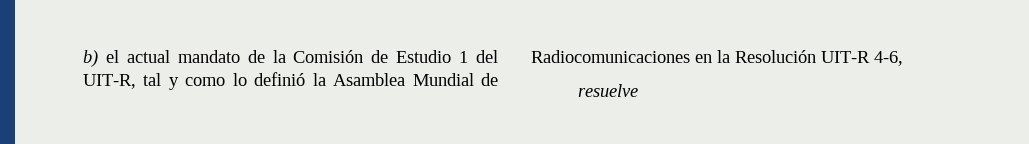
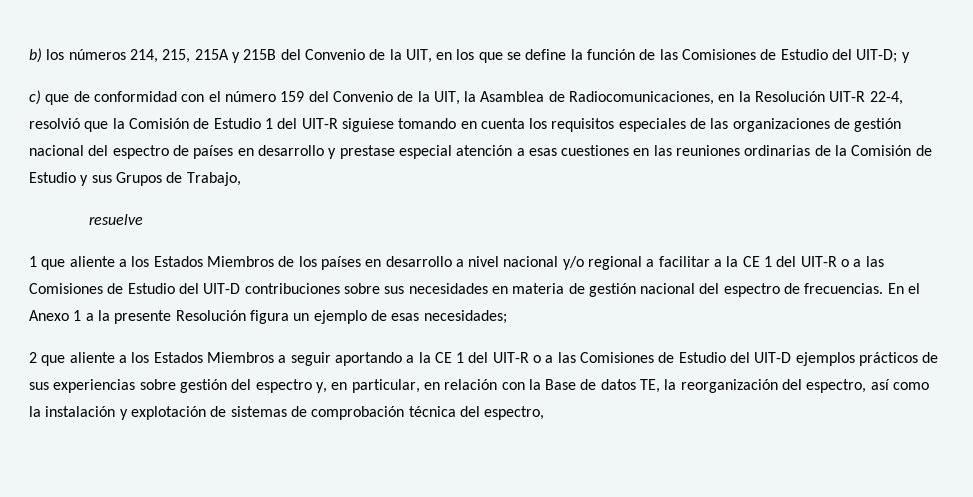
- b) el actual mandato de la Comisión de Estudio 1 del UIT-R, tal y como lo definió la Asamblea Mundial de Radiocomunicaciones en la Resolución UIT-R 4-6,
+ b) los números 214, 215, 215A y 215B del Convenio de la UIT, en los que se define la función de las Comisiones de Estudio del UIT-D; y
+ c) que de conformidad con el número 159 del Convenio de la UIT, la Asamblea de Radiocomunicaciones, en la Resolución UIT-R 22-4, resolvió que la Comisión de Estudio 1 del UIT-R siguiese tomando en cuenta los requisitos especiales de las organizaciones de gestión nacional del espectro de países en desarrollo y prestase especial atención a esas cuestiones en las reuniones ordinarias de la Comisión de Estudio y sus Grupos de Trabajo,
  resuelve
+ 1 que aliente a los Estados Miembros de los países en desarrollo a nivel nacional y/o regional a facilitar a la CE 1 del UIT-R o a las Comisiones de Estudio del UIT-D contribuciones sobre sus necesidades en materia de gestión nacional del espectro de frecuencias. En el Anexo 1 a la presente Resolución figura un ejemplo de esas necesidades;
+ 2 que aliente a los Estados Miembros a seguir aportando a la CE 1 del UIT-R o a las Comisiones de Estudio del UIT-D ejemplos prácticos de sus experiencias sobre gestión del espectro y, en particular, en relación con la Base de datos TE, la reorganización del espectro, así como la instalación y explotación de sistemas de comprobación técnica del espectro,

